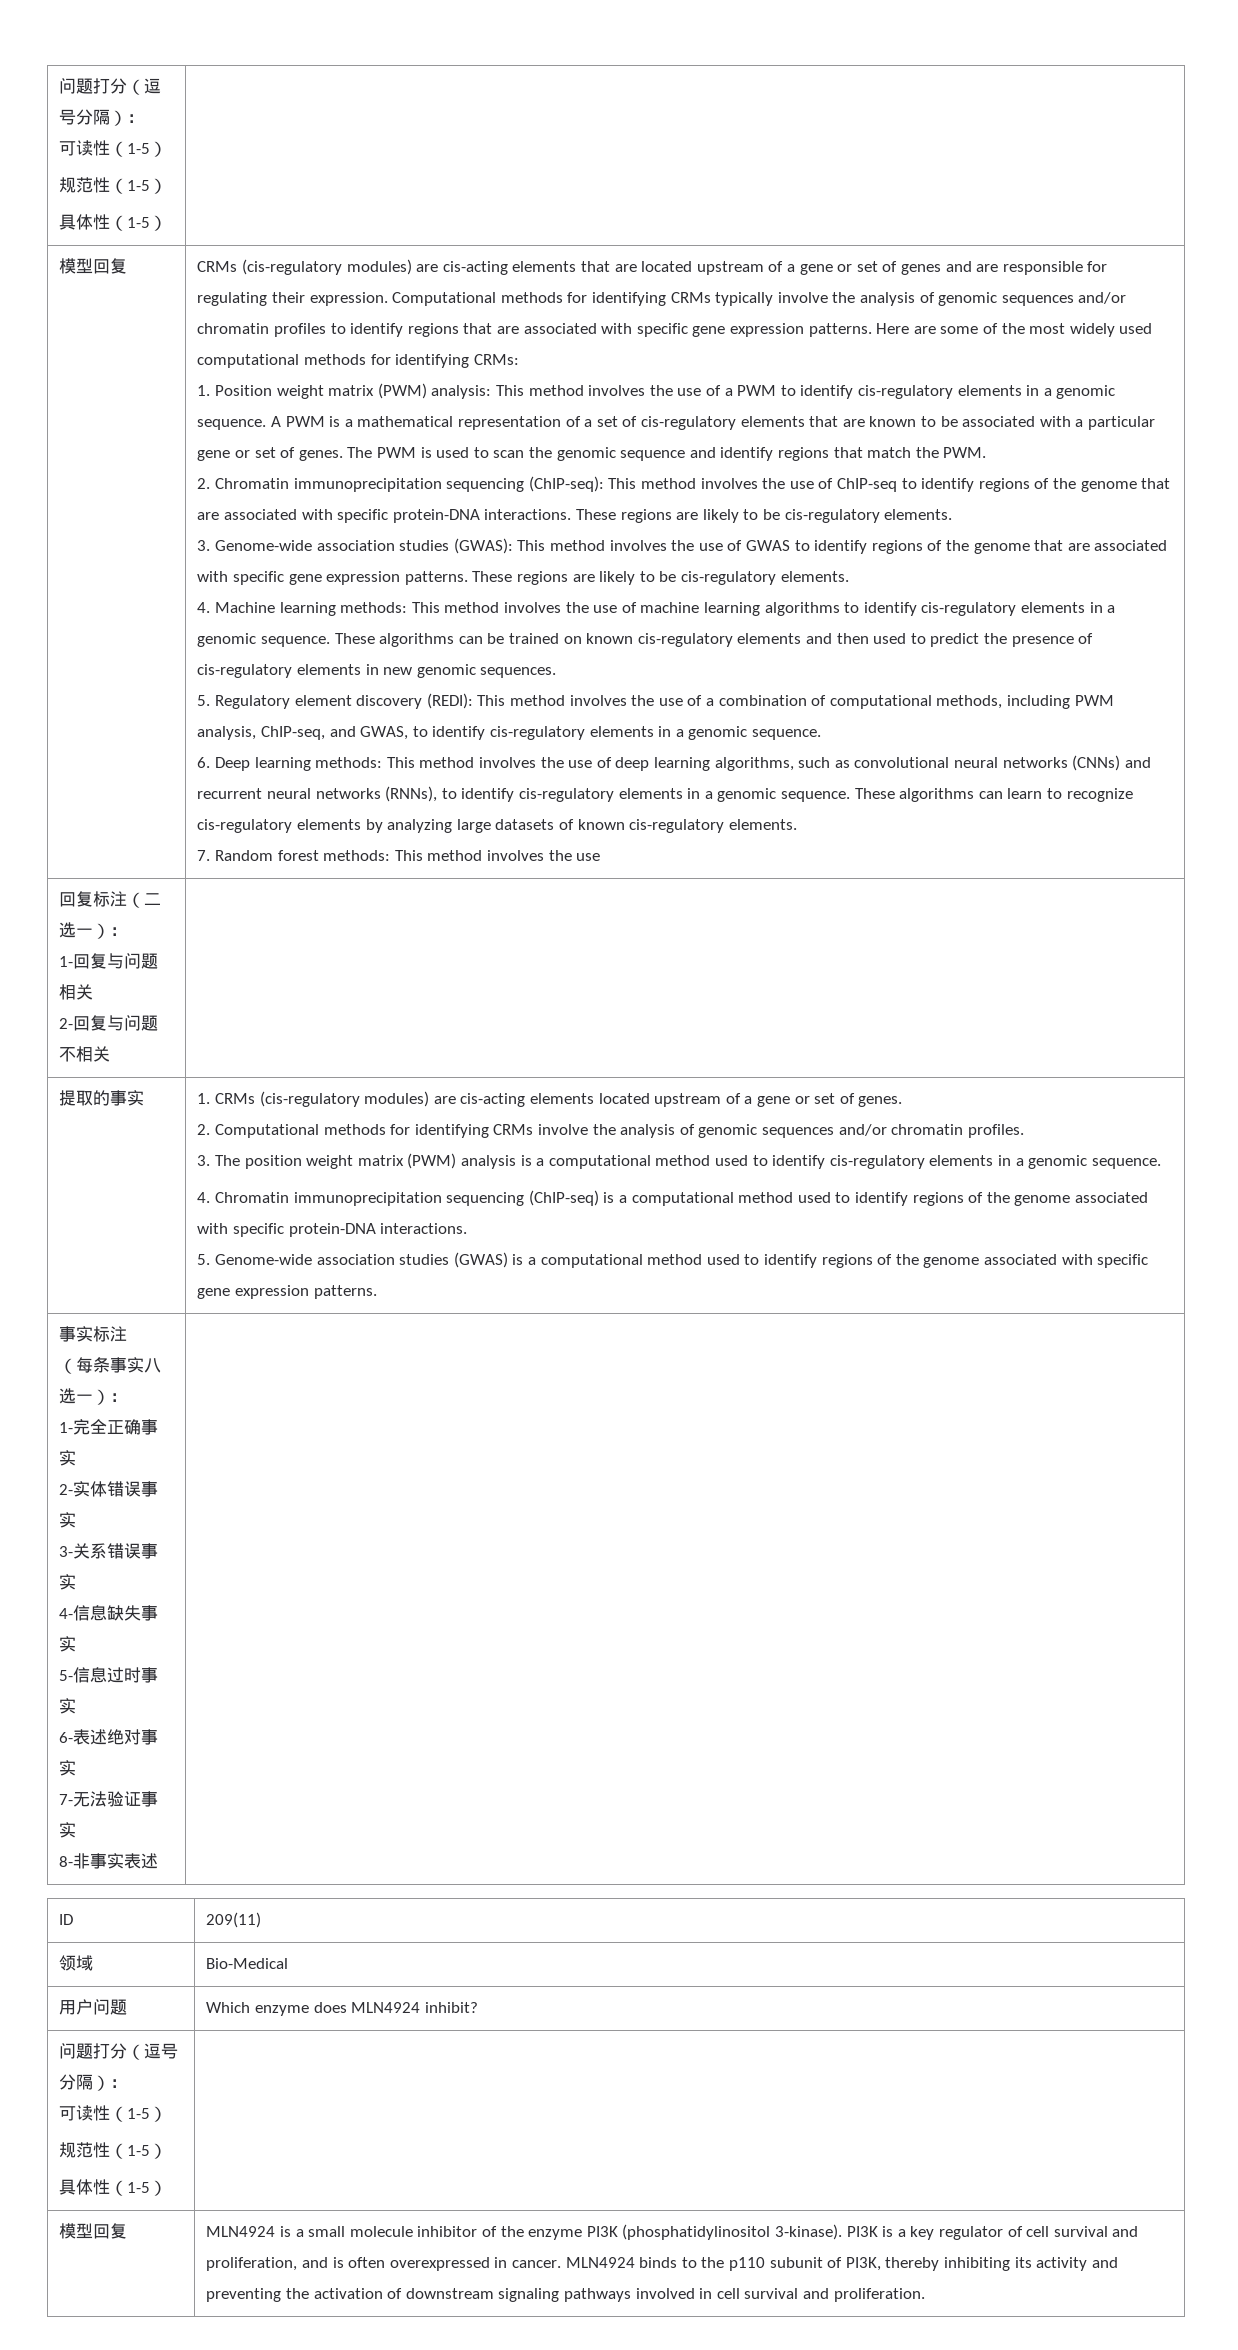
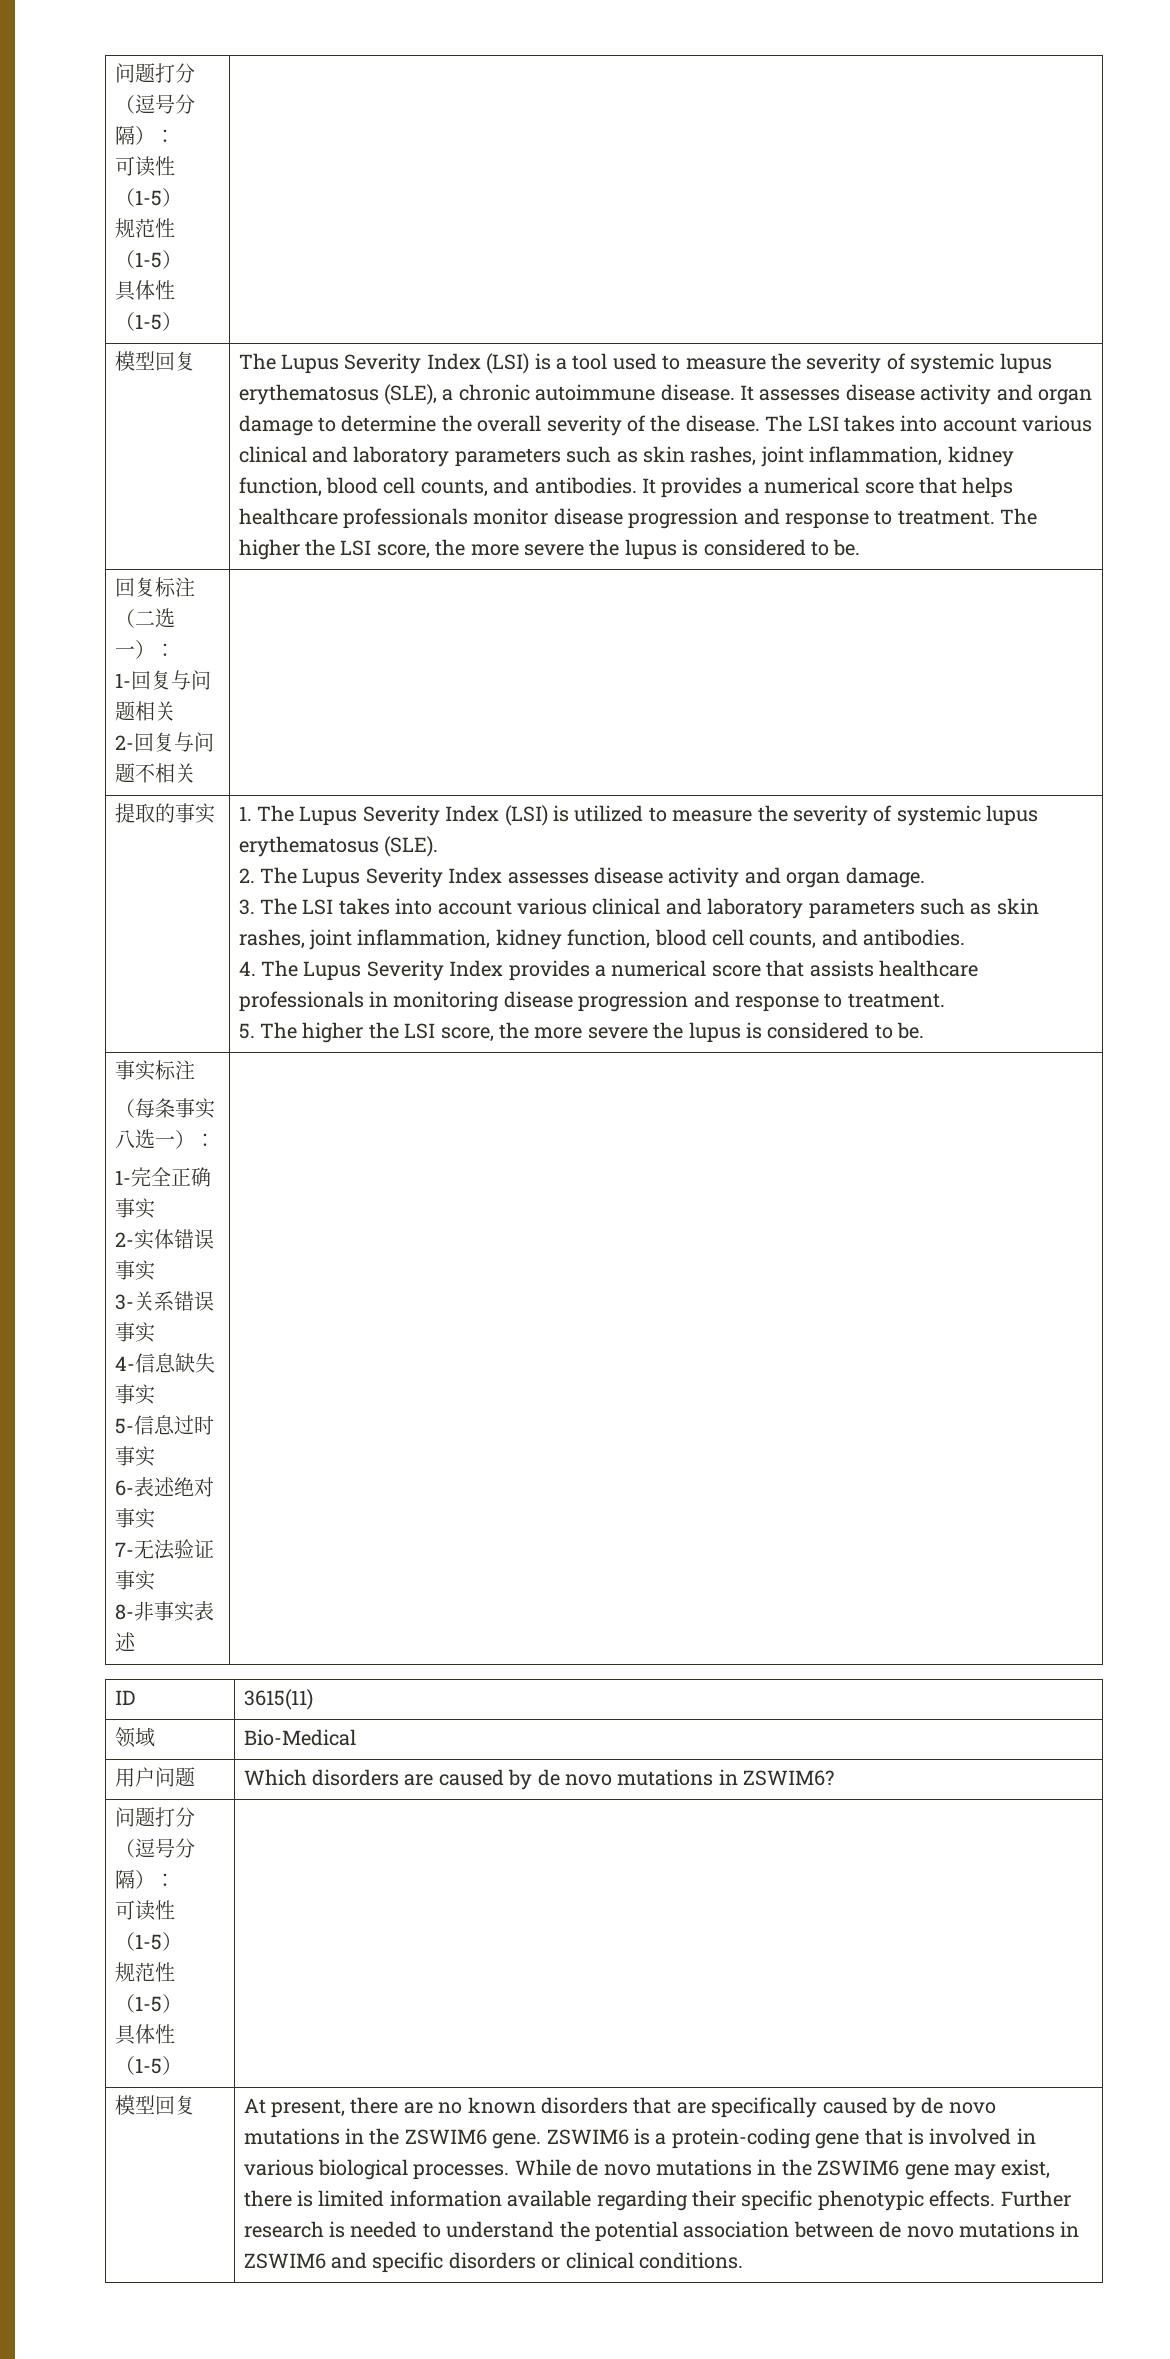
- CRMs (cis-regulatory modules) are cis-acting elements that are located upstream of a gene or set of genes and are responsible for regulating their expression. Computational methods for identifying CRMs typically involve the analysis of genomic sequences and/or chromatin profiles to identify regions that are associated with specific gene expression patterns. Here are some of the most widely used computational methods for identifying CRMs:
- 1. Position weight matrix (PWM) analysis: This method involves the use of a PWM to identify cis-regulatory elements in a genomic sequence. A PWM is a mathematical representation of a set of cis-regulatory elements that are known to be associated with a particular gene or set of genes. The PWM is used to scan the genomic sequence and identify regions that match the PWM.
- 2. Chromatin immunoprecipitation sequencing (ChIP-seq): This method involves the use of ChIP-seq to identify regions of the genome that are associated with specific protein-DNA interactions. These regions are likely to be cis-regulatory elements.
- 3. Genome-wide association studies (GWAS): This method involves the use of GWAS to identify regions of the genome that are associated with specific gene expression patterns. These regions are likely to be cis-regulatory elements.
- 4. Machine learning methods: This method involves the use of machine learning algorithms to identify cis-regulatory elements in a genomic sequence. These algorithms can be trained on known cis-regulatory elements and then used to predict the presence of cis-regulatory elements in new genomic sequences.
- 5. Regulatory element discovery (REDI): This method involves the use of a combination of computational methods, including PWM analysis, ChIP-seq, and GWAS, to identify cis-regulatory elements in a genomic sequence.
- 6. Deep learning methods: This method involves the use of deep learning algorithms, such as convolutional neural networks (CNNs) and recurrent neural networks (RNNs), to identify cis-regulatory elements in a genomic sequence. These algorithms can learn to recognize cis-regulatory elements by analyzing large datasets of known cis-regulatory elements.
- 7. Random forest methods: This method involves the use
+ The Lupus Severity Index (LSI) is a tool used to measure the severity of systemic lupus erythematosus (SLE), a chronic autoimmune disease. It assesses disease activity and organ damage to determine the overall severity of the disease. The LSI takes into account various clinical and laboratory parameters such as skin rashes, joint inflammation, kidney function, blood cell counts, and antibodies. It provides a numerical score that helps healthcare professionals monitor disease progression and response to treatment. The higher the LSI score, the more severe the lupus is considered to be.
- 1. CRMs (cis-regulatory modules) are cis-acting elements located upstream of a gene or set of genes.
- 2. Computational methods for identifying CRMs involve the analysis of genomic sequences and/or chromatin profiles.
- 3. The position weight matrix (PWM) analysis is a computational method used to identify cis-regulatory elements in a genomic sequence.
- 4. Chromatin immunoprecipitation sequencing (ChIP-seq) is a computational method used to identify regions of the genome associated with specific protein-DNA interactions.
- 5. Genome-wide association studies (GWAS) is a computational method used to identify regions of the genome associated with specific gene expression patterns.
+ 1. The Lupus Severity Index (LSI) is utilized to measure the severity of systemic lupus erythematosus (SLE).
+ 2. The Lupus Severity Index assesses disease activity and organ damage.
+ 3. The LSI takes into account various clinical and laboratory parameters such as skin rashes, joint inflammation, kidney function, blood cell counts, and antibodies.
+ 4. The Lupus Severity Index provides a numerical score that assists healthcare professionals in monitoring disease progression and response to treatment.
+ 5. The higher the LSI score, the more severe the lupus is considered to be.
- ID | 209(11)
+ ID | 3615(11)
- 用户问题 | Which enzyme does MLN4924 inhibit?
+ 用户问题 | Which disorders are caused by de novo mutations in ZSWIM6?
- MLN4924 is a small molecule inhibitor of the enzyme PI3K (phosphatidylinositol 3-kinase). PI3K is a key regulator of cell survival and proliferation, and is often overexpressed in cancer. MLN4924 binds to the p110 subunit of PI3K, thereby inhibiting its activity and preventing the activation of downstream signaling pathways involved in cell survival and proliferation.
+ At present, there are no known disorders that are specifically caused by de novo mutations in the ZSWIM6 gene. ZSWIM6 is a protein-coding gene that is involved in various biological processes. While de novo mutations in the ZSWIM6 gene may exist, there is limited information available regarding their specific phenotypic effects. Further research is needed to understand the potential association between de novo mutations in ZSWIM6 and specific disorders or clinical conditions.

